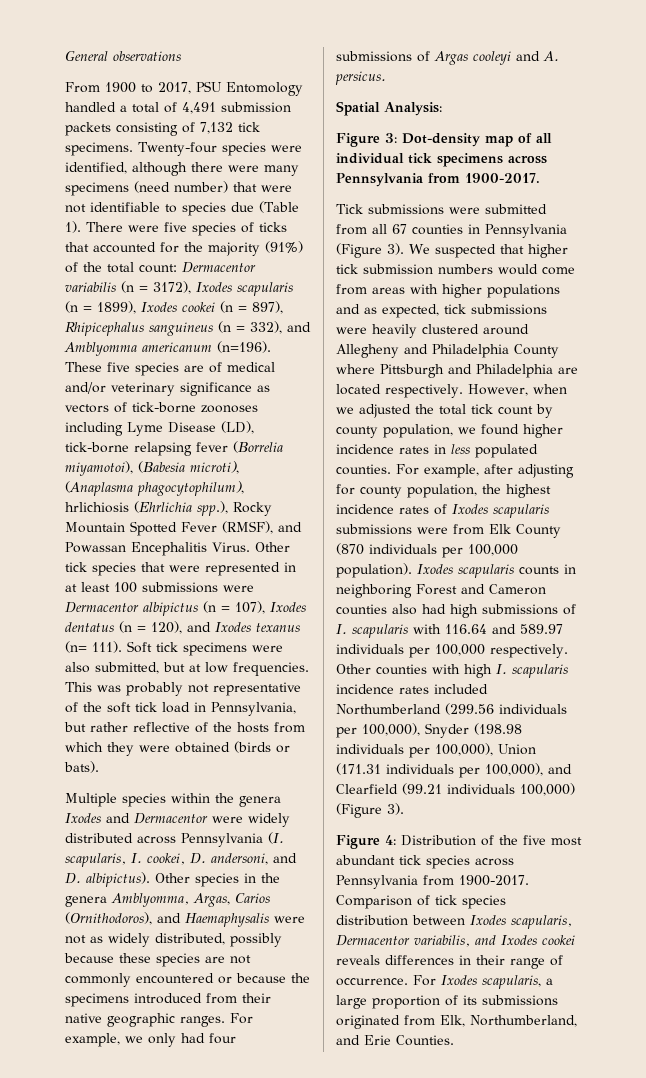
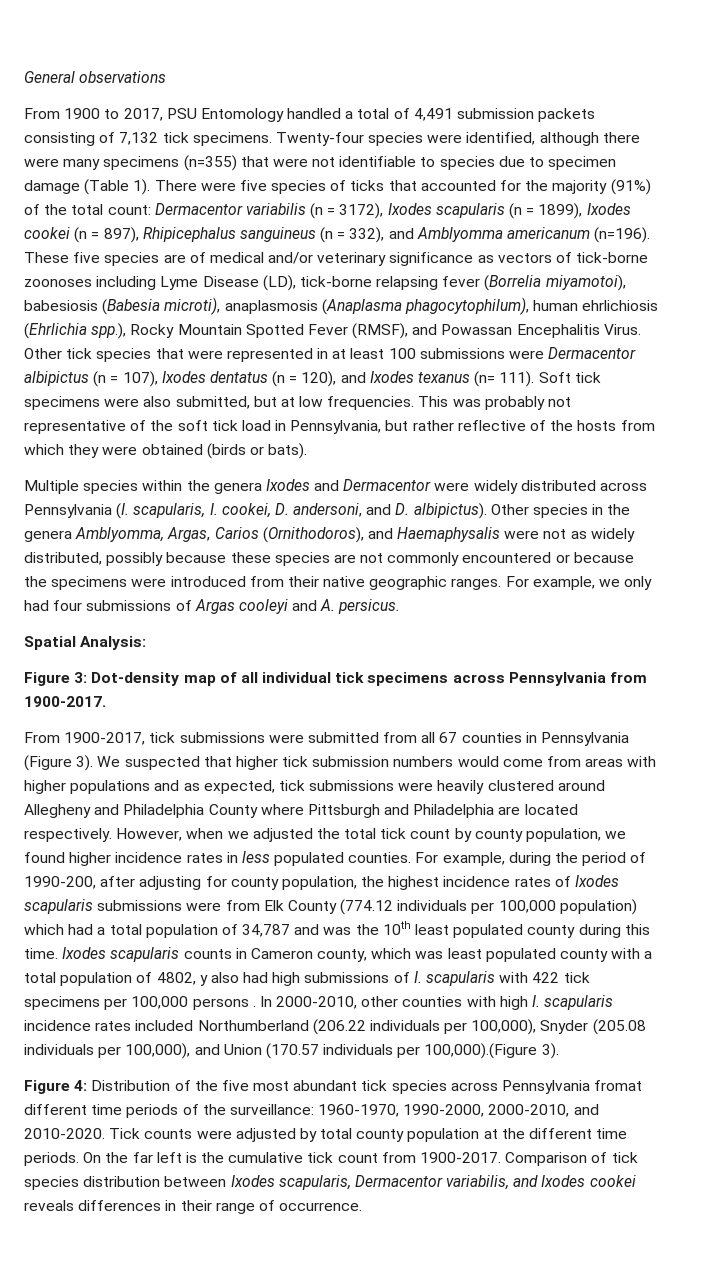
- Twenty-four species were identified, although there were many specimens (need number) that were not identifiable to species due (Table 1).
+ Twenty-four species were identified, although there were many specimens (n=355) that were not identifiable to species due to specimen damage (Table 1).
- These five species are of medical and/or veterinary significance as vectors of tick-borne zoonoses including Lyme Disease (LD), tick-borne relapsing fever (Borrelia miyamotoi), (Babesia microti), (Anaplasma phagocytophilum), hrlichiosis (Ehrlichia spp.), Rocky Mountain Spotted Fever (RMSF), and Powassan Encephalitis Virus.
+ These five species are of medical and/or veterinary significance as vectors of tick-borne zoonoses including Lyme Disease (LD), tick-borne relapsing fever (Borrelia miyamotoi), babesiosis (Babesia microti), anaplasmosis (Anaplasma phagocytophilum), human ehrlichiosis (Ehrlichia spp.), Rocky Mountain Spotted Fever (RMSF), and Powassan Encephalitis Virus.
- Other species in the genera Amblyomma, Argas, Carios (Ornithodoros), and Haemaphysalis were not as widely distributed, possibly because these species are not commonly encountered or because the specimens introduced from their native geographic ranges.
+ Other species in the genera Amblyomma, Argas, Carios (Ornithodoros), and Haemaphysalis were not as widely distributed, possibly because these species are not commonly encountered or because the specimens were introduced from their native geographic ranges.
- Tick submissions were submitted from all 67 counties in Pennsylvania (Figure 3).
+ From 1900-2017, tick submissions were submitted from all 67 counties in Pennsylvania (Figure 3).
- For example, after adjusting for county population, the highest incidence rates of Ixodes scapularis submissions were from Elk County (870 individuals per 100,000 population). Ixodes scapularis counts in neighboring Forest and Cameron counties also had high submissions of I. scapularis with 116.64 and 589.97 individuals per 100,000 respectively. Other counties with high I. scapularis incidence rates included Northumberland (299.56 individuals per 100,000), Snyder (198.98 individuals per 100,000), Union (171.31 individuals per 100,000), and Clearfield (99.21 individuals 100,000) (Figure 3).
+ For example, during the period of 1990-200, after adjusting for county population, the highest incidence rates of Ixodes scapularis submissions were from Elk County (774.12 individuals per 100,000 population) which had a total population of 34,787 and was the 10th least populated county during this time. Ixodes scapularis counts in Cameron county, which was least populated county with a total population of 4802, y also had high submissions of I. scapularis with 422 tick specimens per 100,000 persons . In 2000-2010, other counties with high I. scapularis incidence rates included Northumberland (206.22 individuals per 100,000), Snyder (205.08 individuals per 100,000), and Union (170.57 individuals per 100,000).(Figure 3).
- Figure 4: Distribution of the five most abundant tick species across Pennsylvania from 1900-2017.
+ Figure 4: Distribution of the five most abundant tick species across Pennsylvania fromat different time periods of the surveillance: 1960-1970, 1990-2000, 2000-2010, and 2010-2020. Tick counts were adjusted by total county population at the different time periods. On the far left is the cumulative tick count from 1900-2017.
- For Ixodes scapularis, a large proportion of its submissions originated from Elk, Northumberland, and Erie Counties.

